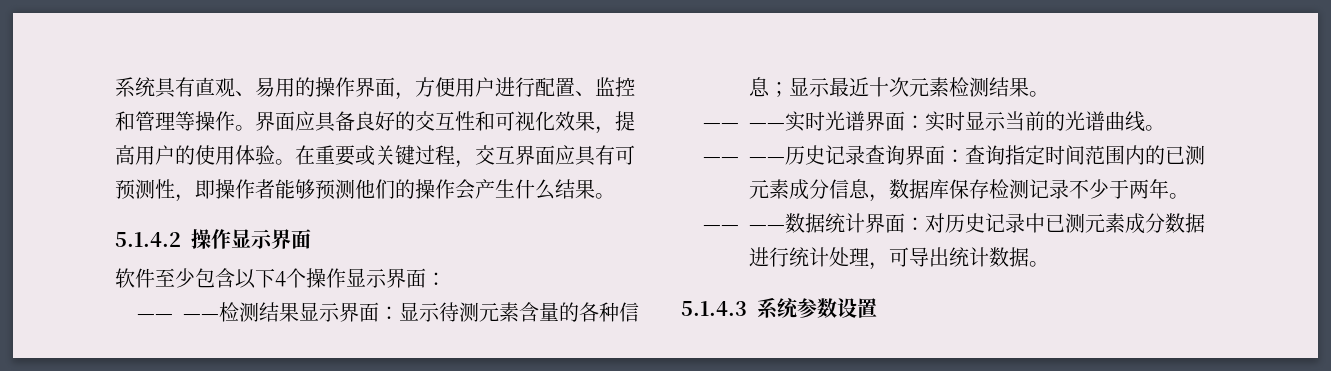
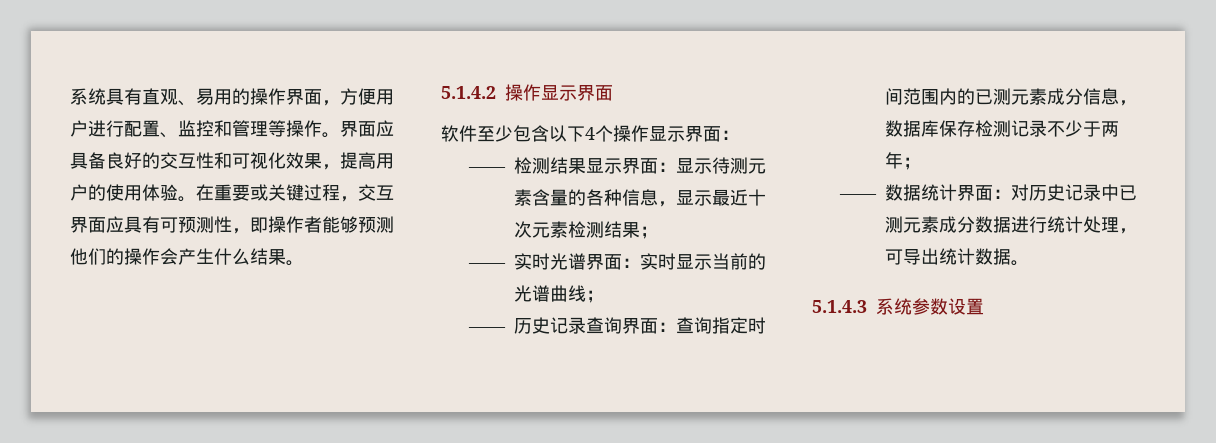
- —— ——检测结果显示界面：
+ ——检测结果显示界面：
- 显示待测元素含量的各种信息；显示最近十次元素检测结果。
- —— ——实时光谱界面：
+ 显示待测元素含量的各种信息，显示最近十次元素检测结果；
+ ——实时光谱界面：
- 实时显示当前的光谱曲线。
- —— ——历史记录查询界面：
+ 实时显示当前的光谱曲线；
+ ——历史记录查询界面：
- 查询指定时间范围内的已测元素成分信息，数据库保存检测记录不少于两年。
- —— ——数据统计界面：
+ 查询指定时间范围内的已测元素成分信息，数据库保存检测记录不少于两年；
+ ——数据统计界面：

